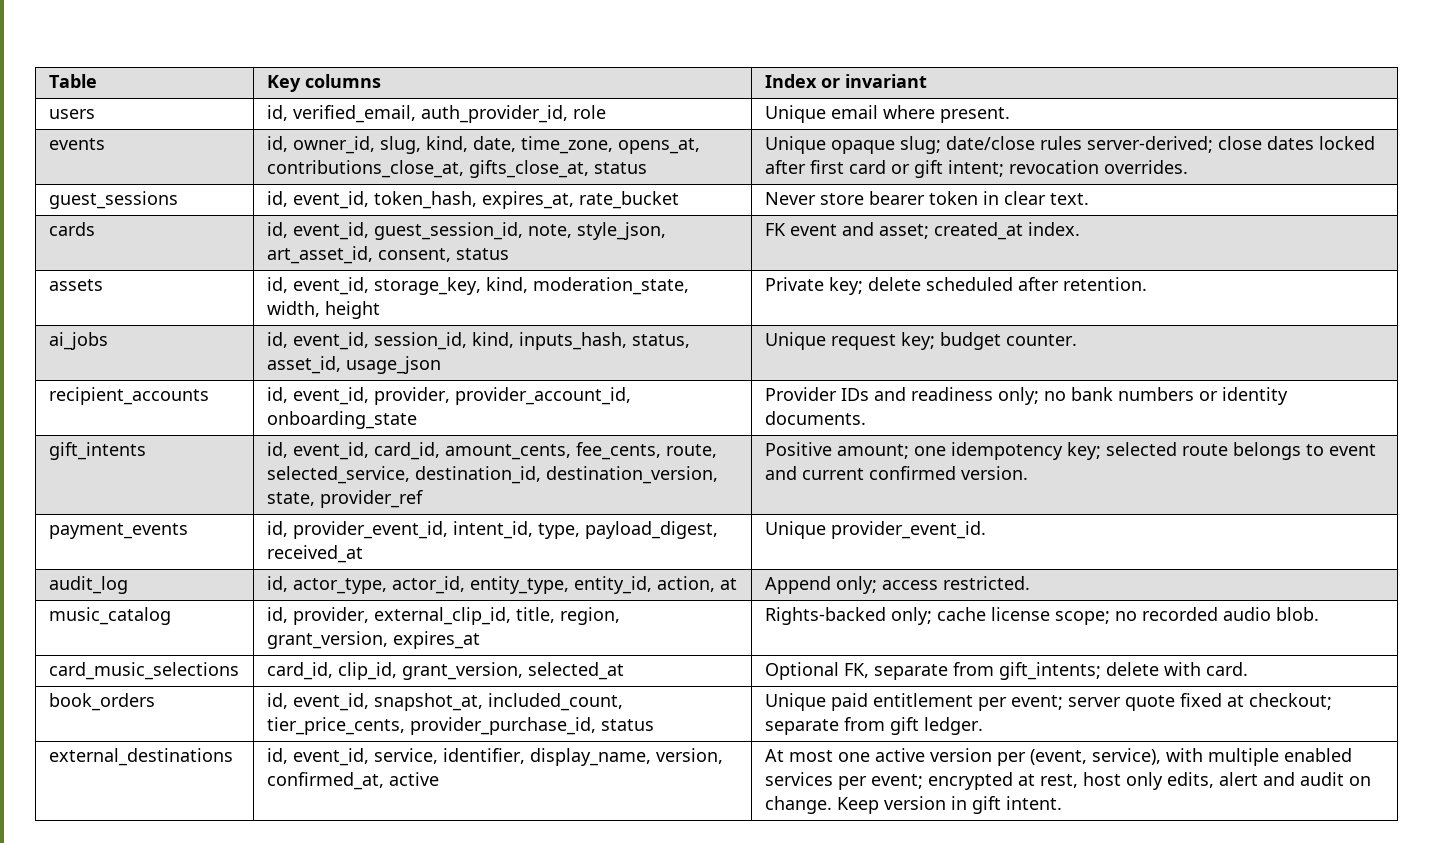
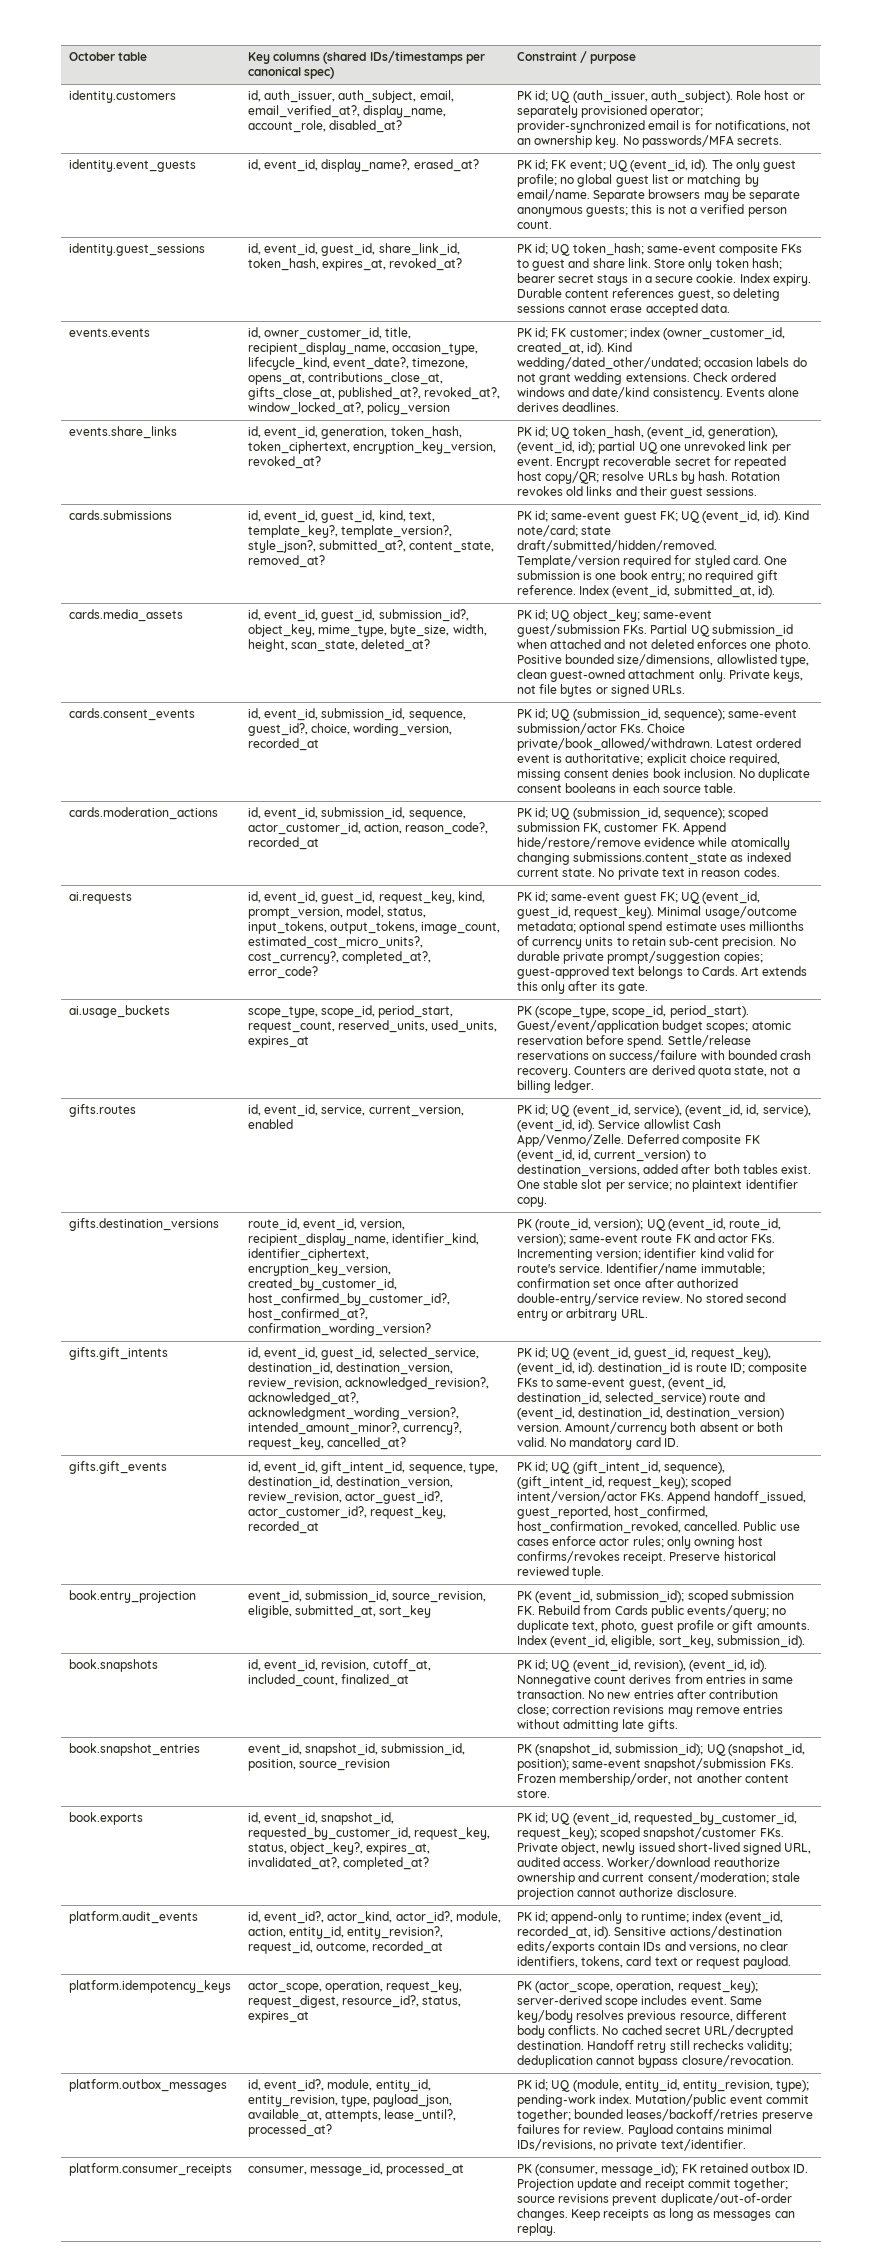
- Table | Key columns | Index or invariant
- users | id, verified_email, auth_provider_id, role | Unique email where present.
- events | id, owner_id, slug, kind, date, time_zone, opens_at, contributions_close_at, gifts_close_at, status | Unique opaque slug; date/close rules server-derived; close dates locked after first card or gift intent; revocation overrides.
- guest_sessions | id, event_id, token_hash, expires_at, rate_bucket | Never store bearer token in clear text.
- cards | id, event_id, guest_session_id, note, style_json, art_asset_id, consent, status | FK event and asset; created_at index.
- assets | id, event_id, storage_key, kind, moderation_state, width, height | Private key; delete scheduled after retention.
- ai_jobs | id, event_id, session_id, kind, inputs_hash, status, asset_id, usage_json | Unique request key; budget counter.
- recipient_accounts | id, event_id, provider, provider_account_id, onboarding_state | Provider IDs and readiness only; no bank numbers or identity documents.
- gift_intents | id, event_id, card_id, amount_cents, fee_cents, route, selected_service, destination_id, destination_version, state, provider_ref | Positive amount; one idempotency key; selected route belongs to event and current confirmed version.
- payment_events | id, provider_event_id, intent_id, type, payload_digest, received_at | Unique provider_event_id.
- audit_log | id, actor_type, actor_id, entity_type, entity_id, action, at | Append only; access restricted.
- music_catalog | id, provider, external_clip_id, title, region, grant_version, expires_at | Rights-backed only; cache license scope; no recorded audio blob.
- card_music_selections | card_id, clip_id, grant_version, selected_at | Optional FK, separate from gift_intents; delete with card.
- book_orders | id, event_id, snapshot_at, included_count, tier_price_cents, provider_purchase_id, status | Unique paid entitlement per event; server quote fixed at checkout; separate from gift ledger.
+ October table | Key columns (shared IDs/timestamps per canonical spec) | Constraint / purpose
+ identity.customers | id, auth_issuer, auth_subject, email, email_verified_at?, display_name, account_role, disabled_at? | PK id; UQ (auth_issuer, auth_subject). Role host or separately provisioned operator; provider-synchronized email is for notifications, not an ownership key. No passwords/MFA secrets.
+ identity.event_guests | id, event_id, display_name?, erased_at? | PK id; FK event; UQ (event_id, id). The only guest profile; no global guest list or matching by email/name. Separate browsers may be separate anonymous guests; this is not a verified person count.
+ identity.guest_sessions | id, event_id, guest_id, share_link_id, token_hash, expires_at, revoked_at? | PK id; UQ token_hash; same-event composite FKs to guest and share link. Store only token hash; bearer secret stays in a secure cookie. Index expiry. Durable content references guest, so deleting sessions cannot erase accepted data.
+ events.events | id, owner_customer_id, title, recipient_display_name, occasion_type, lifecycle_kind, event_date?, timezone, opens_at, contributions_close_at, gifts_close_at, published_at?, revoked_at?, window_locked_at?, policy_version | PK id; FK customer; index (owner_customer_id, created_at, id). Kind wedding/dated_other/undated; occasion labels do not grant wedding extensions. Check ordered windows and date/kind consistency. Events alone derives deadlines.
+ events.share_links | id, event_id, generation, token_hash, token_ciphertext, encryption_key_version, revoked_at? | PK id; UQ token_hash, (event_id, generation), (event_id, id); partial UQ one unrevoked link per event. Encrypt recoverable secret for repeated host copy/QR; resolve URLs by hash. Rotation revokes old links and their guest sessions.
+ cards.submissions | id, event_id, guest_id, kind, text, template_key?, template_version?, style_json?, submitted_at?, content_state, removed_at? | PK id; same-event guest FK; UQ (event_id, id). Kind note/card; state draft/submitted/hidden/removed. Template/version required for styled card. One submission is one book entry; no required gift reference. Index (event_id, submitted_at, id).
+ cards.media_assets | id, event_id, guest_id, submission_id?, object_key, mime_type, byte_size, width, height, scan_state, deleted_at? | PK id; UQ object_key; same-event guest/submission FKs. Partial UQ submission_id when attached and not deleted enforces one photo. Positive bounded size/dimensions, allowlisted type, clean guest-owned attachment only. Private keys, not file bytes or signed URLs.
+ cards.consent_events | id, event_id, submission_id, sequence, guest_id?, choice, wording_version, recorded_at | PK id; UQ (submission_id, sequence); same-event submission/actor FKs. Choice private/book_allowed/withdrawn. Latest ordered event is authoritative; explicit choice required, missing consent denies book inclusion. No duplicate consent booleans in each source table.
+ cards.moderation_actions | id, event_id, submission_id, sequence, actor_customer_id, action, reason_code?, recorded_at | PK id; UQ (submission_id, sequence); scoped submission FK, customer FK. Append hide/restore/remove evidence while atomically changing submissions.content_state as indexed current state. No private text in reason codes.
+ ai.requests | id, event_id, guest_id, request_key, kind, prompt_version, model, status, input_tokens, output_tokens, image_count, estimated_cost_micro_units?, cost_currency?, completed_at?, error_code? | PK id; same-event guest FK; UQ (event_id, guest_id, request_key). Minimal usage/outcome metadata; optional spend estimate uses millionths of currency units to retain sub-cent precision. No durable private prompt/suggestion copies; guest-approved text belongs to Cards. Art extends this only after its gate.
+ ai.usage_buckets | scope_type, scope_id, period_start, request_count, reserved_units, used_units, expires_at | PK (scope_type, scope_id, period_start). Guest/event/application budget scopes; atomic reservation before spend. Settle/release reservations on success/failure with bounded crash recovery. Counters are derived quota state, not a billing ledger.
- external_destinations
+ gifts.routes
- id, event_id, service, identifier, display_name, version, confirmed_at, active | At most one active version per (event, service), with multiple enabled services per event; encrypted at rest, host only edits, alert and audit on change. Keep version in gift intent.
+ id, event_id, service, current_version, enabled | PK id; UQ (event_id, service), (event_id, id, service), (event_id, id). Service allowlist Cash App/Venmo/Zelle. Deferred composite FK (event_id, id, current_version) to destination_versions, added after both tables exist. One stable slot per service; no plaintext identifier copy.
+ gifts.destination_versions | route_id, event_id, version, recipient_display_name, identifier_kind, identifier_ciphertext, encryption_key_version, created_by_customer_id, host_confirmed_by_customer_id?, host_confirmed_at?, confirmation_wording_version? | PK (route_id, version); UQ (event_id, route_id, version); same-event route FK and actor FKs. Incrementing version; identifier kind valid for route's service. Identifier/name immutable; confirmation set once after authorized double-entry/service review. No stored second entry or arbitrary URL.
+ gifts.gift_intents | id, event_id, guest_id, selected_service, destination_id, destination_version, review_revision, acknowledged_revision?, acknowledged_at?, acknowledgment_wording_version?, intended_amount_minor?, currency?, request_key, cancelled_at? | PK id; UQ (event_id, guest_id, request_key), (event_id, id). destination_id is route ID; composite FKs to same-event guest, (event_id, destination_id, selected_service) route and (event_id, destination_id, destination_version) version. Amount/currency both absent or both valid. No mandatory card ID.
+ gifts.gift_events | id, event_id, gift_intent_id, sequence, type, destination_id, destination_version, review_revision, actor_guest_id?, actor_customer_id?, request_key, recorded_at | PK id; UQ (gift_intent_id, sequence), (gift_intent_id, request_key); scoped intent/version/actor FKs. Append handoff_issued, guest_reported, host_confirmed, host_confirmation_revoked, cancelled. Public use cases enforce actor rules; only owning host confirms/revokes receipt. Preserve historical reviewed tuple.
+ book.entry_projection | event_id, submission_id, source_revision, eligible, submitted_at, sort_key | PK (event_id, submission_id); scoped submission FK. Rebuild from Cards public events/query; no duplicate text, photo, guest profile or gift amounts. Index (event_id, eligible, sort_key, submission_id).
+ book.snapshots | id, event_id, revision, cutoff_at, included_count, finalized_at | PK id; UQ (event_id, revision), (event_id, id). Nonnegative count derives from entries in same transaction. No new entries after contribution close; correction revisions may remove entries without admitting late gifts.
+ book.snapshot_entries | event_id, snapshot_id, submission_id, position, source_revision | PK (snapshot_id, submission_id); UQ (snapshot_id, position); same-event snapshot/submission FKs. Frozen membership/order, not another content store.
+ book.exports | id, event_id, snapshot_id, requested_by_customer_id, request_key, status, object_key?, expires_at, invalidated_at?, completed_at? | PK id; UQ (event_id, requested_by_customer_id, request_key); scoped snapshot/customer FKs. Private object, newly issued short-lived signed URL, audited access. Worker/download reauthorize ownership and current consent/moderation; stale projection cannot authorize disclosure.
+ platform.audit_events | id, event_id?, actor_kind, actor_id?, module, action, entity_id, entity_revision?, request_id, outcome, recorded_at | PK id; append-only to runtime; index (event_id, recorded_at, id). Sensitive actions/destination edits/exports contain IDs and versions, no clear identifiers, tokens, card text or request payload.
+ platform.idempotency_keys | actor_scope, operation, request_key, request_digest, resource_id?, status, expires_at | PK (actor_scope, operation, request_key); server-derived scope includes event. Same key/body resolves previous resource, different body conflicts. No cached secret URL/decrypted destination. Handoff retry still rechecks validity; deduplication cannot bypass closure/revocation.
+ platform.outbox_messages | id, event_id?, module, entity_id, entity_revision, type, payload_json, available_at, attempts, lease_until?, processed_at? | PK id; UQ (module, entity_id, entity_revision, type); pending-work index. Mutation/public event commit together; bounded leases/backoff/retries preserve failures for review. Payload contains minimal IDs/revisions, no private text/identifier.
+ platform.consumer_receipts | consumer, message_id, processed_at | PK (consumer, message_id); FK retained outbox ID. Projection update and receipt commit together; source revisions prevent duplicate/out-of-order changes. Keep receipts as long as messages can replay.

